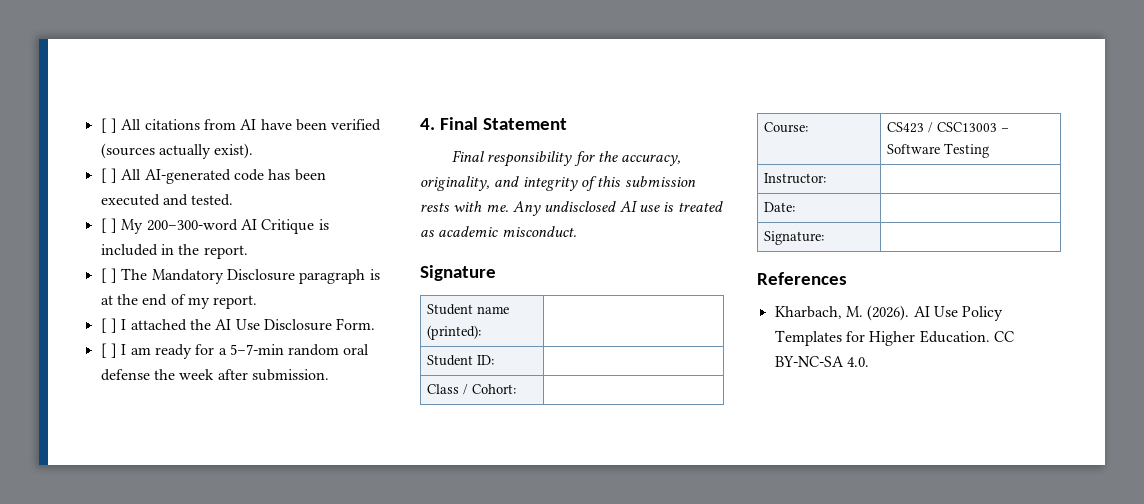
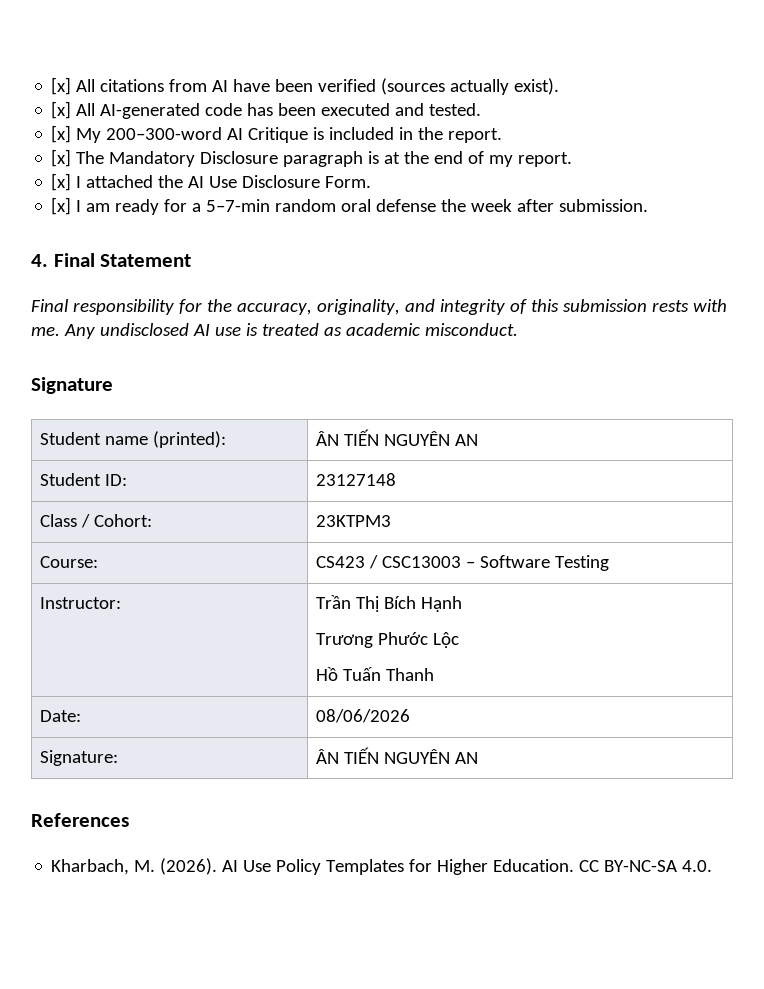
- [ ] All citations from AI have been verified (sources actually exist).
+ [x] All citations from AI have been verified (sources actually exist).
- [ ] All AI-generated code has been executed and tested.
+ [x] All AI-generated code has been executed and tested.
- [ ] My 200–300-word AI Critique is included in the report.
+ [x] My 200–300-word AI Critique is included in the report.
- [ ] The Mandatory Disclosure paragraph is at the end of my report.
+ [x] The Mandatory Disclosure paragraph is at the end of my report.
- [ ] I attached the AI Use Disclosure Form.
+ [x] I attached the AI Use Disclosure Form.
- [ ] I am ready for a 5–7-min random oral defense the week after submission.
+ [x] I am ready for a 5–7-min random oral defense the week after submission.
- Student name (printed): |
+ Student name (printed): | ÂN TIẾN NGUYÊN AN
- Student ID: |
+ Student ID: | 23127148
- Class / Cohort: |
+ Class / Cohort: | 23KTPM3
- Instructor: |
+ Instructor: | Trần Thị Bích Hạnh
+ Trương Phước Lộc
+ Hồ Tuấn Thanh
- Date: |
+ Date: | 08/06/2026
- Signature: |
+ Signature: | ÂN TIẾN NGUYÊN AN

